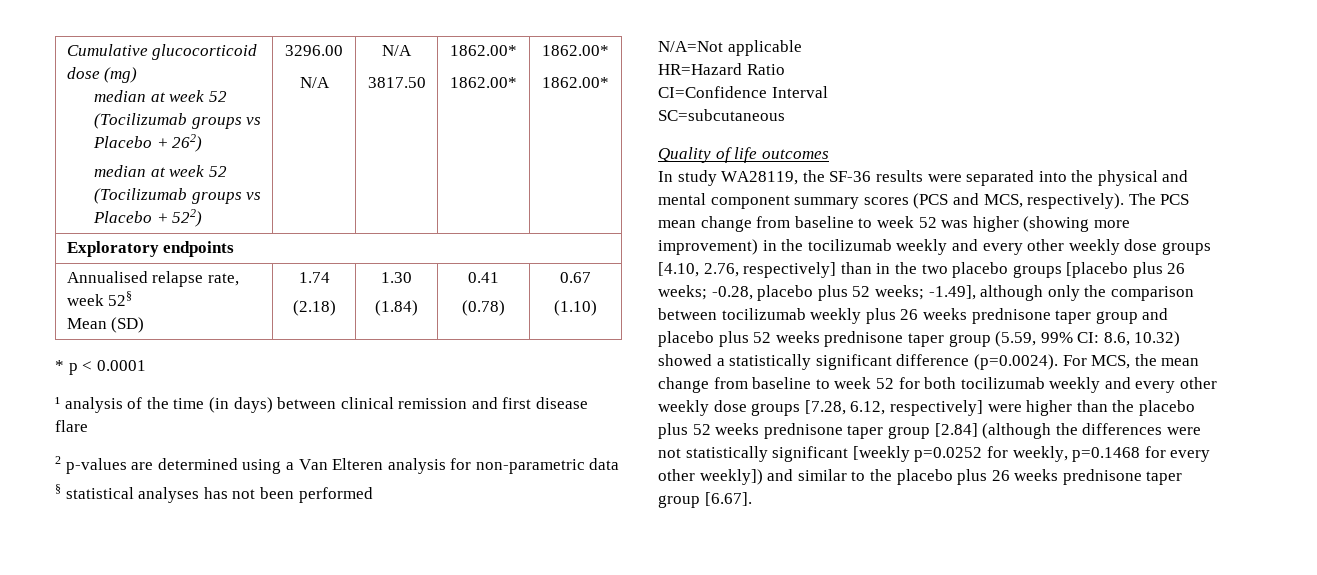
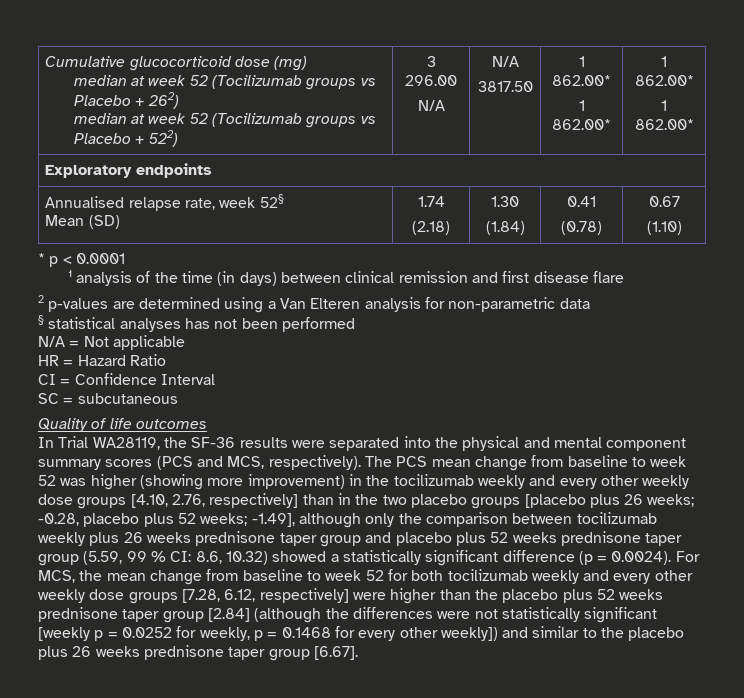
  Cumulative glucocorticoid dose (mg)
  median at week 52 (Tocilizumab groups vs Placebo + 262)
- median at week 52 (Tocilizumab groups vs Placebo + 522) | 3296.00
+ median at week 52 (Tocilizumab groups vs Placebo + 522) | 3 296.00
  N/A | N/A
- 3817.50 | 1862.00*
- 1862.00* | 1862.00*
- 1862.00*
+ 3817.50 | 1 862.00*
+ 1 862.00* | 1 862.00*
+ 1 862.00*
- N/A=Not applicable
- HR=Hazard Ratio
- CI=Confidence Interval
- SC=subcutaneous
+ N/A = Not applicable
+ HR = Hazard Ratio
+ CI = Confidence Interval
+ SC = subcutaneous
- In study WA28119, the SF-36 results were separated into the physical and mental component summary scores (PCS and MCS, respectively).
+ In Trial WA28119, the SF-36 results were separated into the physical and mental component summary scores (PCS and MCS, respectively).
- -1.49], although only the comparison between tocilizumab weekly plus 26 weeks prednisone taper group and placebo plus 52 weeks prednisone taper group (5.59, 99% CI:
+ -1.49], although only the comparison between tocilizumab weekly plus 26 weeks prednisone taper group and placebo plus 52 weeks prednisone taper group (5.59, 99 % CI:
- 8.6, 10.32) showed a statistically significant difference (p=0.0024). For MCS, the mean change from baseline to week 52 for both tocilizumab weekly and every other weekly dose groups [7.28, 6.12, respectively] were higher than the placebo plus 52 weeks prednisone taper group [2.84] (although the differences were not statistically significant [weekly p=0.0252 for weekly, p=0.1468 for every other weekly]) and similar to the placebo plus 26 weeks prednisone taper group [6.67].
+ 8.6, 10.32) showed a statistically significant difference (p = 0.0024). For MCS, the mean change from baseline to week 52 for both tocilizumab weekly and every other weekly dose groups [7.28, 6.12, respectively] were higher than the placebo plus 52 weeks prednisone taper group [2.84] (although the differences were not statistically significant [weekly p = 0.0252 for weekly, p = 0.1468 for every other weekly]) and similar to the placebo plus 26 weeks prednisone taper group [6.67].

